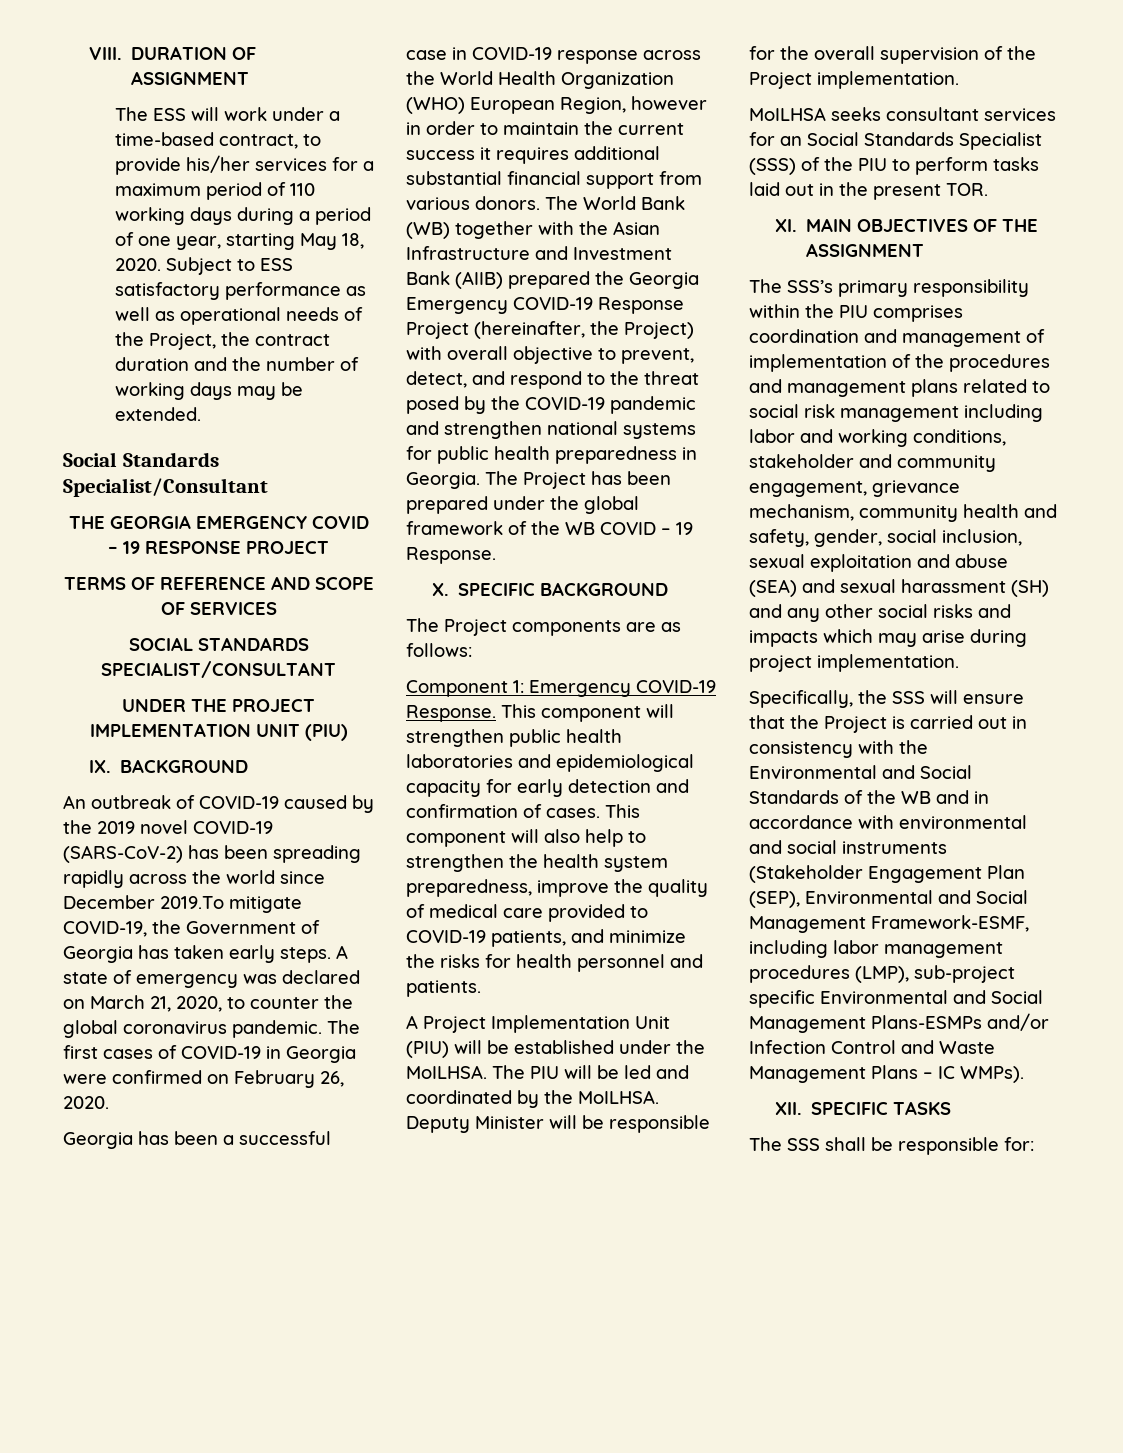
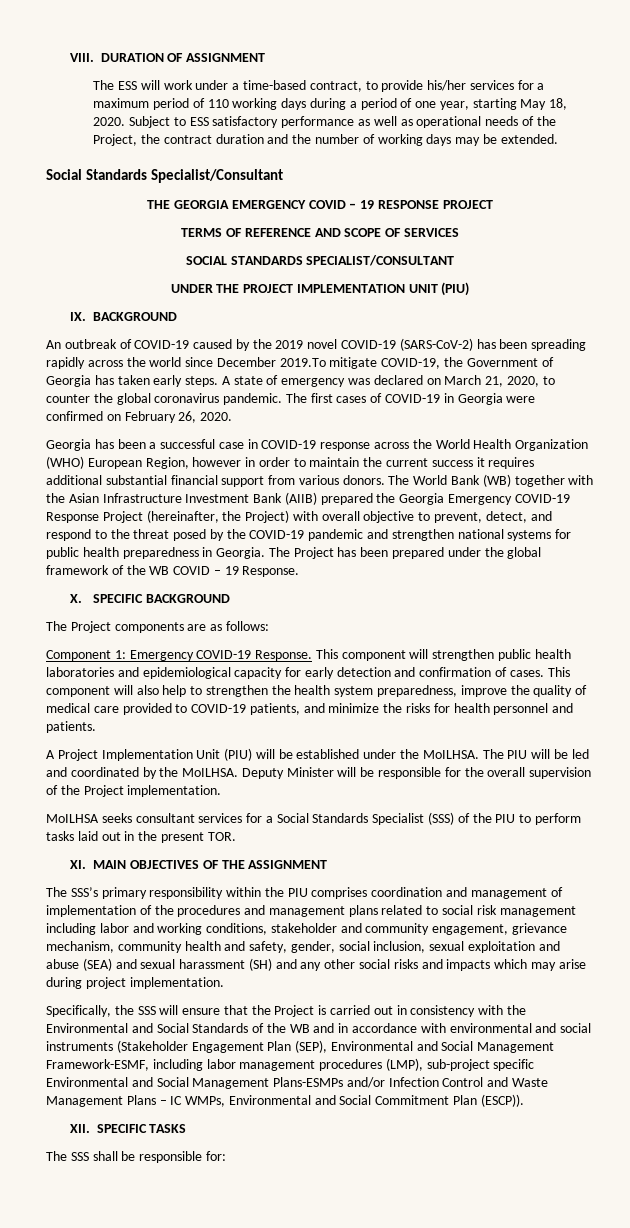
- The World Bank (WB) together with the Asian Infrastructure and Investment Bank (AIIB) prepared the Georgia Emergency COVID-19 Response Project (hereinafter, the Project) with overall objective to prevent, detect, and respond to the threat posed by the COVID-19 pandemic and strengthen national systems for public health preparedness in Georgia.
+ The World Bank (WB) together with the Asian Infrastructure Investment Bank (AIIB) prepared the Georgia Emergency COVID-19 Response Project (hereinafter, the Project) with overall objective to prevent, detect, and respond to the threat posed by the COVID-19 pandemic and strengthen national systems for public health preparedness in Georgia.
- MoILHSA seeks consultant services for an Social Standards Specialist (SSS) of the PIU to perform tasks laid out in the present TOR.
+ MoILHSA seeks consultant services for a Social Standards Specialist (SSS) of the PIU to perform tasks laid out in the present TOR.
- Specifically, the SSS will ensure that the Project is carried out in consistency with the Environmental and Social Standards of the WB and in accordance with environmental and social instruments (Stakeholder Engagement Plan (SEP), Environmental and Social Management Framework-ESMF, including labor management procedures (LMP), sub-project specific Environmental and Social Management Plans-ESMPs and/or Infection Control and Waste Management Plans – IC WMPs).
+ Specifically, the SSS will ensure that the Project is carried out in consistency with the Environmental and Social Standards of the WB and in accordance with environmental and social instruments (Stakeholder Engagement Plan (SEP), Environmental and Social Management Framework-ESMF, including labor management procedures (LMP), sub-project specific Environmental and Social Management Plans-ESMPs and/or Infection Control and Waste Management Plans – IC WMPs, Environmental and Social Commitment Plan (ESCP)).

